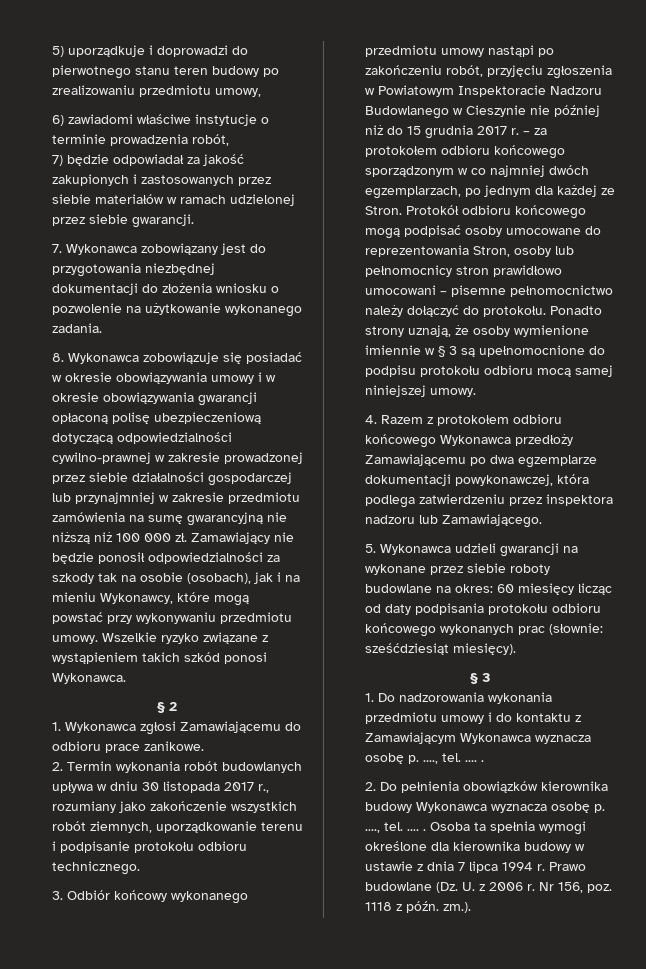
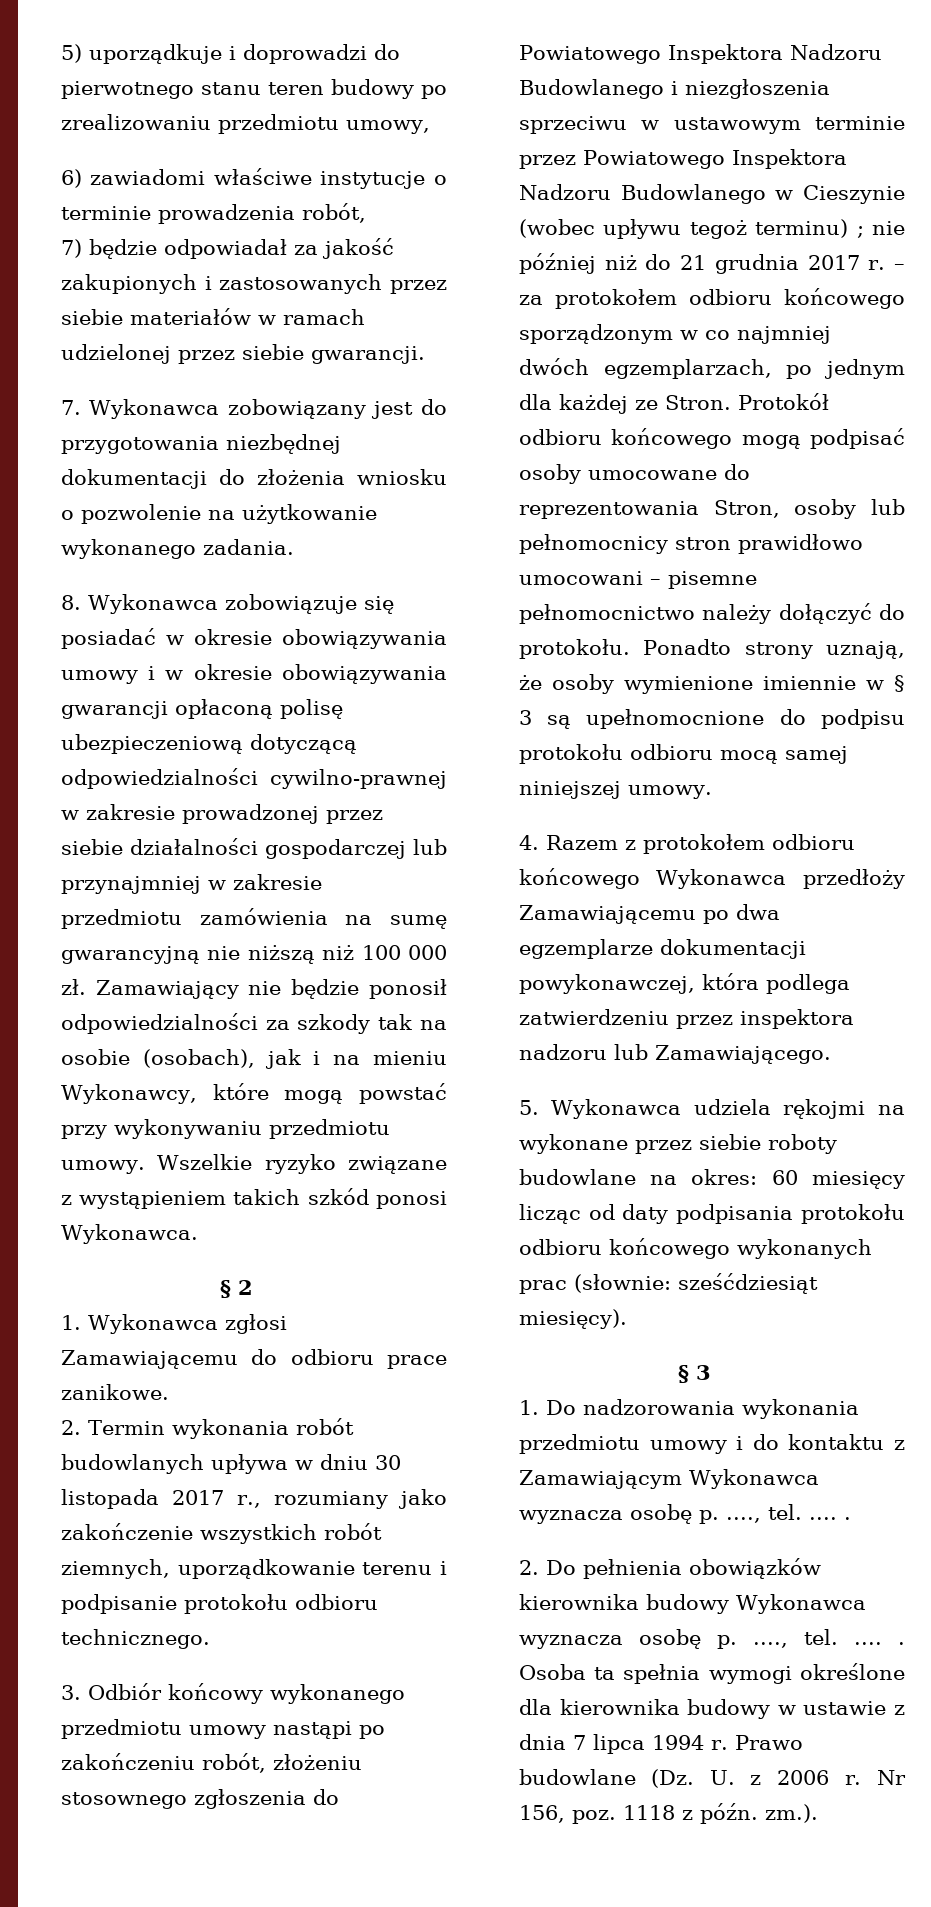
- 3. Odbiór końcowy wykonanego przedmiotu umowy nastąpi po zakończeniu robót, przyjęciu zgłoszenia w Powiatowym Inspektoracie Nadzoru Budowlanego w Cieszynie nie później niż do 15 grudnia 2017 r.
+ 3. Odbiór końcowy wykonanego przedmiotu umowy nastąpi po zakończeniu robót, złożeniu stosownego zgłoszenia do Powiatowego Inspektora Nadzoru Budowlanego i niezgłoszenia sprzeciwu w ustawowym terminie przez Powiatowego Inspektora Nadzoru Budowlanego w Cieszynie (wobec upływu tegoż terminu) ; nie później niż do 21 grudnia 2017 r.
- 5. Wykonawca udzieli gwarancji na wykonane przez siebie roboty budowlane na okres: 60 miesięcy licząc od daty podpisania protokołu odbioru końcowego wykonanych prac (słownie: sześćdziesiąt miesięcy).
+ 5. Wykonawca udziela rękojmi na wykonane przez siebie roboty budowlane na okres: 60 miesięcy licząc od daty podpisania protokołu odbioru końcowego wykonanych prac (słownie: sześćdziesiąt miesięcy).

